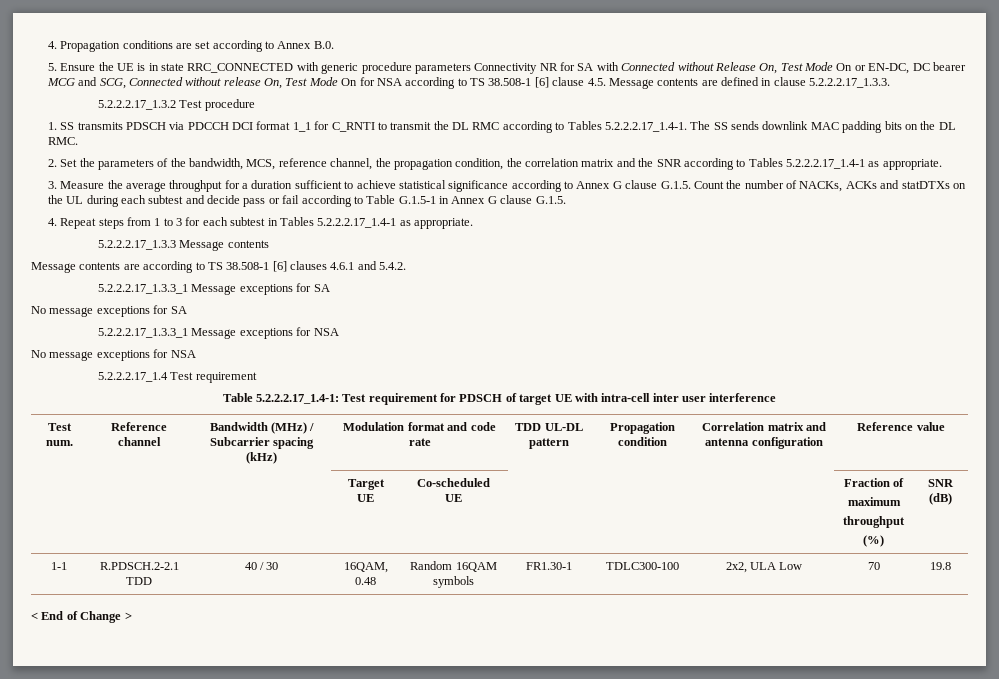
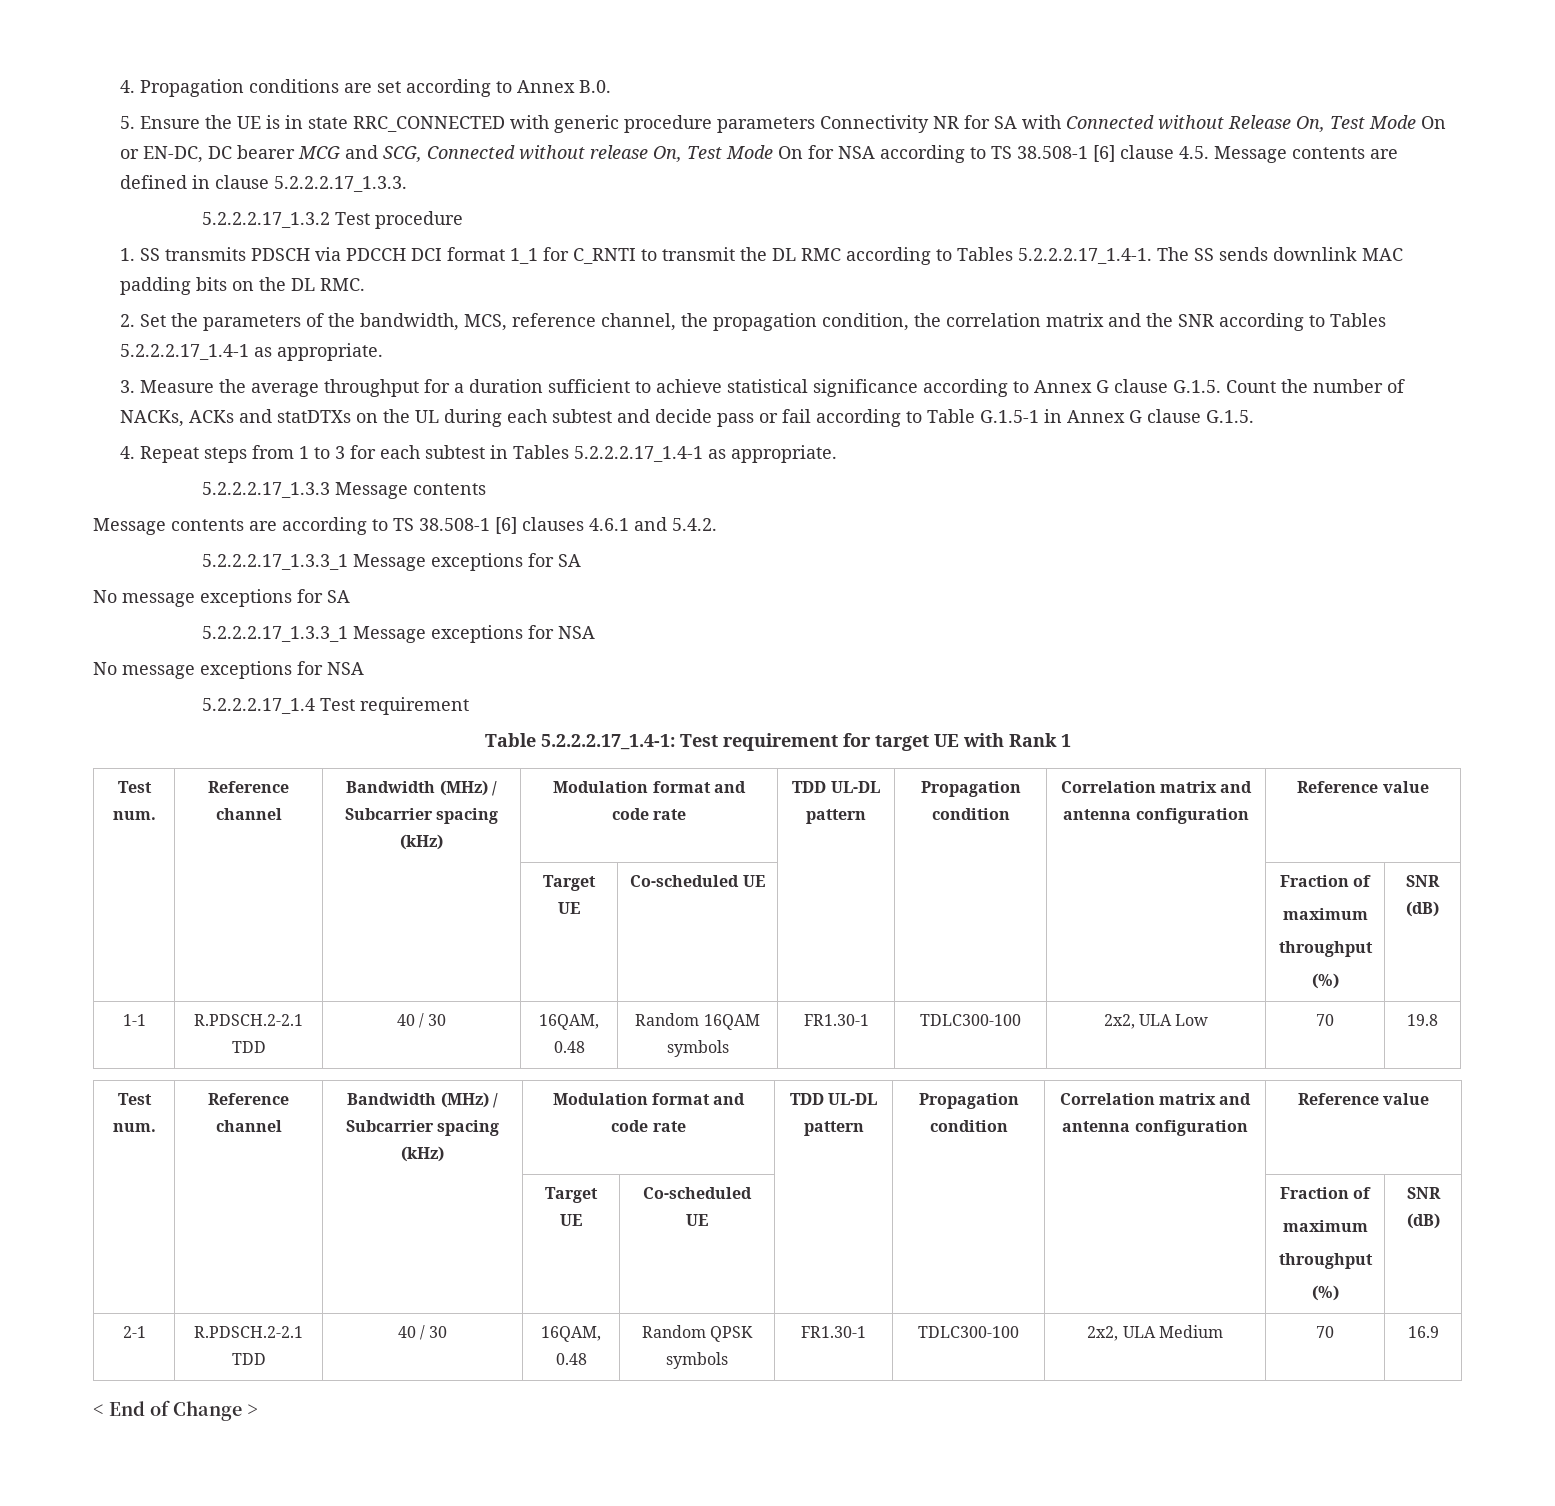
- Table 5.2.2.2.17_1.4-1: Test requirement for PDSCH of target UE with intra-cell inter user interference
+ Table 5.2.2.2.17_1.4-1: Test requirement for target UE with Rank 1
  1-1 | R.PDSCH.2-2.1 TDD | 40 / 30 | 16QAM, 0.48 | Random 16QAM symbols | FR1.30-1 | TDLC300-100 | 2x2, ULA Low | 70 | 19.8
+ Test num. | Reference channel | Bandwidth (MHz) / Subcarrier spacing (kHz) | Modulation format and code rate | TDD UL-DL pattern | Propagation condition | Correlation matrix and antenna configuration | Reference value
+ | | | Target UE | Co-scheduled UE | | | | Fraction of
+ maximum
+ throughput
+ (%) | SNR (dB)
+ 2-1 | R.PDSCH.2-2.1 TDD | 40 / 30 | 16QAM, 0.48 | Random QPSK symbols | FR1.30-1 | TDLC300-100 | 2x2, ULA Medium | 70 | 16.9

